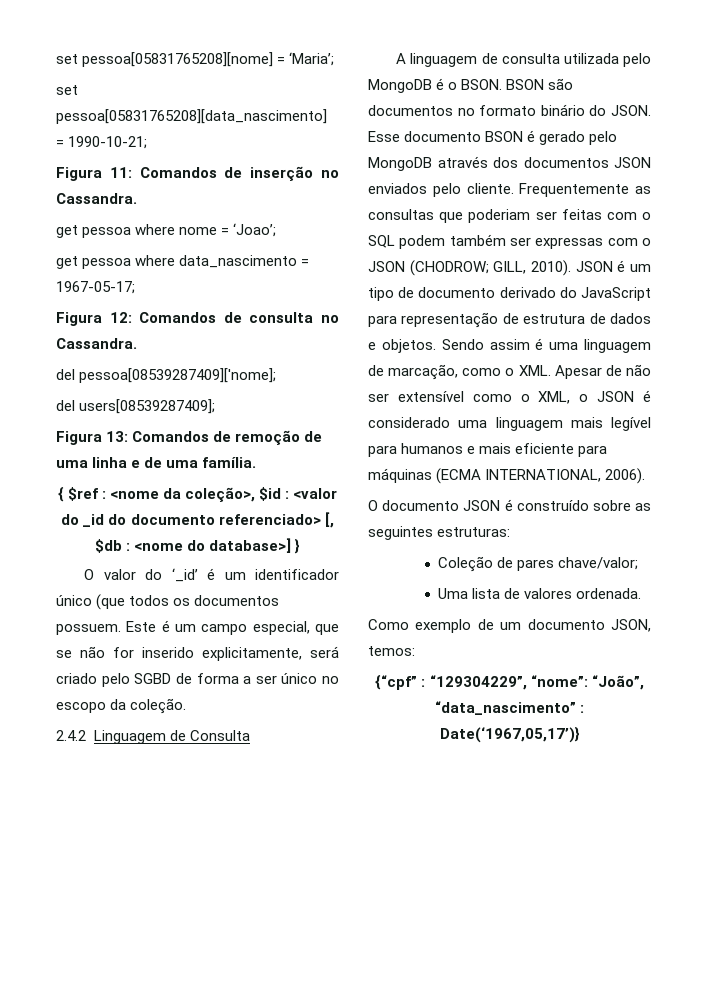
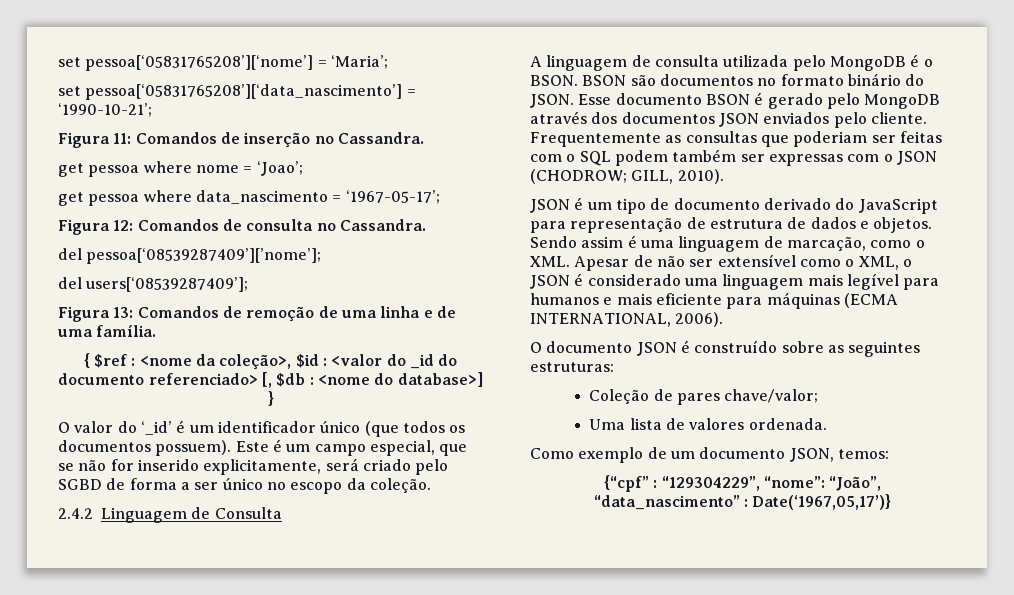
- set pessoa[05831765208][nome] = ‘Maria’;
+ set pessoa[‘05831765208’][‘nome’] = ‘Maria’;
- set pessoa[05831765208][data_nascimento] = 1990-10-21;
+ set pessoa[‘05831765208’][‘data_nascimento’] = ‘1990-10-21’;
- get pessoa where data_nascimento = 1967-05-17;
+ get pessoa where data_nascimento = ‘1967-05-17’;
- del pessoa[08539287409]['nome];
- del users[08539287409];
+ del pessoa[‘08539287409’][’nome’];
+ del users[‘08539287409’];
- O valor do ‘_id’ é um identificador único (que todos os documentos possuem.
+ O valor do ‘_id’ é um identificador único (que todos os documentos possuem).
- Frequentemente as consultas que poderiam ser feitas com o SQL podem também ser expressas com o JSON (CHODROW; GILL, 2010). JSON é um tipo de documento derivado do JavaScript para representação de estrutura de dados e objetos.
+ Frequentemente as consultas que poderiam ser feitas com o SQL podem também ser expressas com o JSON (CHODROW; GILL, 2010).
+ JSON é um tipo de documento derivado do JavaScript para representação de estrutura de dados e objetos.

